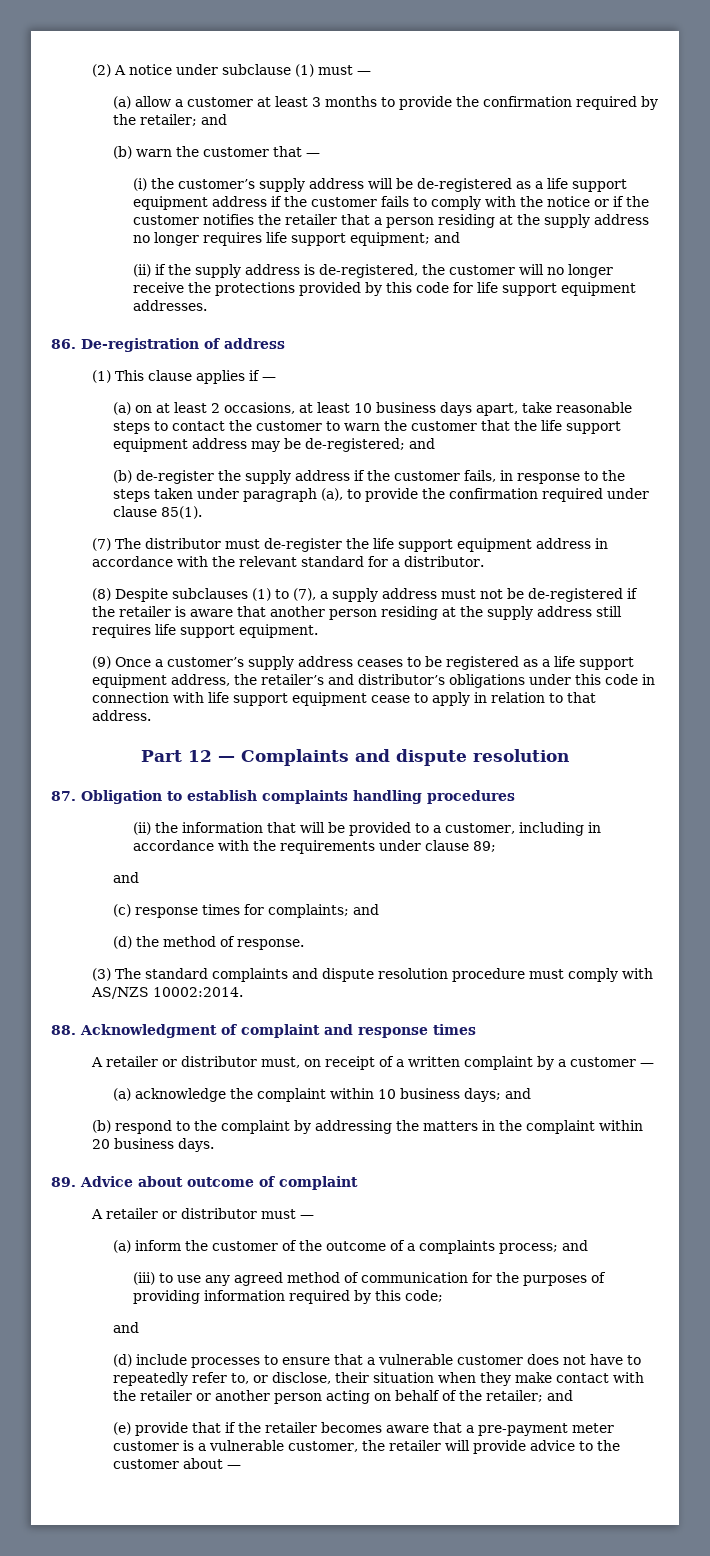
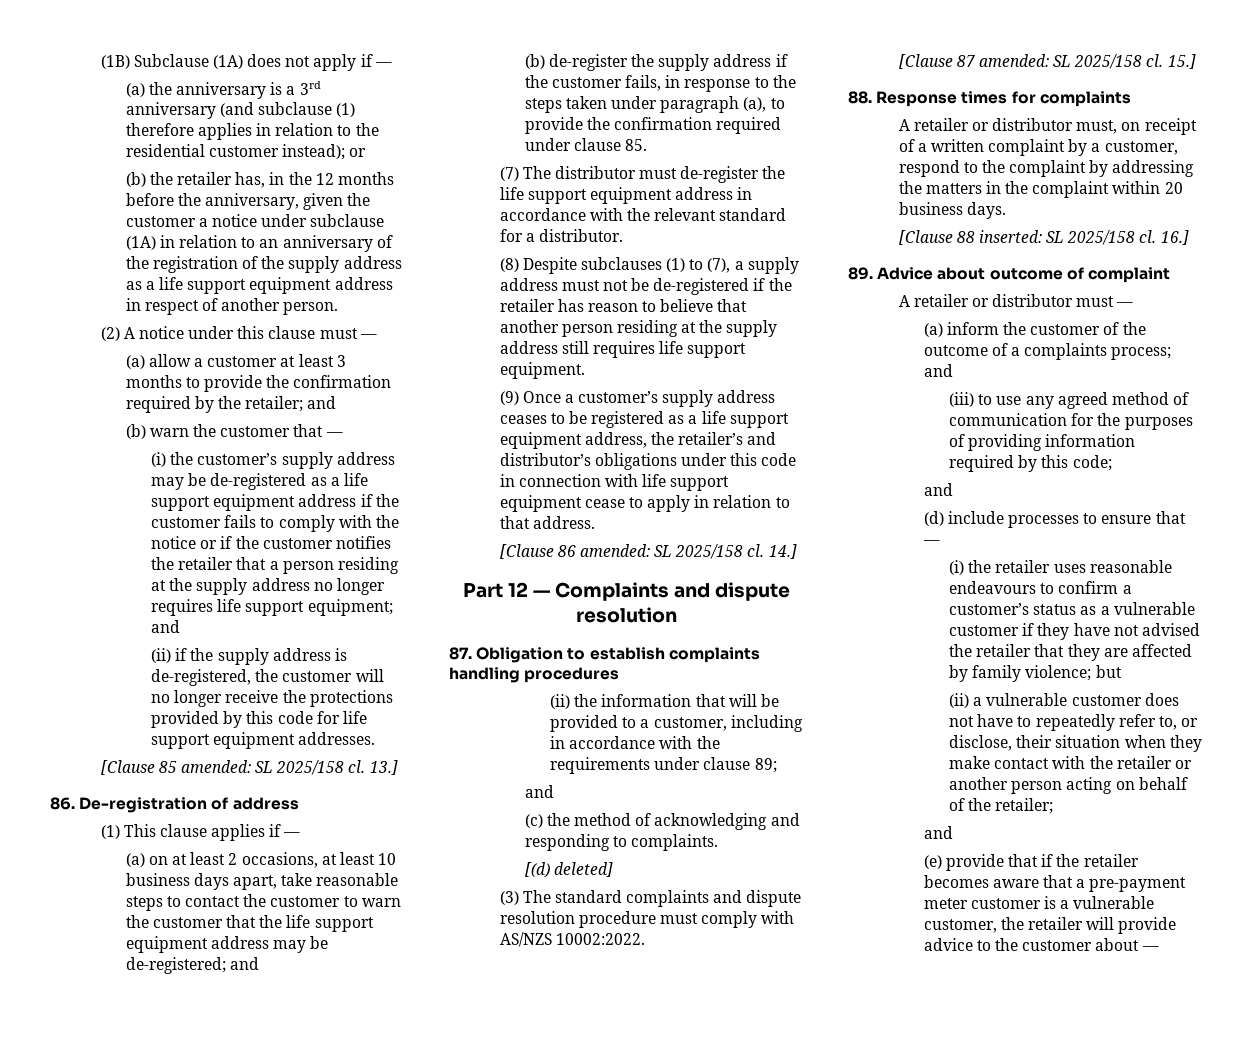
+ (1B) Subclause (1A) does not apply if —
+ (a) the anniversary is a 3rd anniversary (and subclause (1) therefore applies in relation to the residential customer instead); or
+ (b) the retailer has, in the 12 months before the anniversary, given the customer a notice under subclause (1A) in relation to an anniversary of the registration of the supply address as a life support equipment address in respect of another person.
- (2) A notice under subclause (1) must —
+ (2) A notice under this clause must —
- (i) the customer’s supply address will be de-registered as a life support equipment address if the customer fails to comply with the notice or if the customer notifies the retailer that a person residing at the supply address no longer requires life support equipment; and
+ (i) the customer’s supply address may be de-registered as a life support equipment address if the customer fails to comply with the notice or if the customer notifies the retailer that a person residing at the supply address no longer requires life support equipment; and
+ [Clause 85 amended: SL 2025/158 cl. 13.]
- (b) de-register the supply address if the customer fails, in response to the steps taken under paragraph (a), to provide the confirmation required under clause 85(1).
+ (b) de-register the supply address if the customer fails, in response to the steps taken under paragraph (a), to provide the confirmation required under clause 85.
- (8) Despite subclauses (1) to (7), a supply address must not be de-registered if the retailer is aware that another person residing at the supply address still requires life support equipment.
+ (8) Despite subclauses (1) to (7), a supply address must not be de-registered if the retailer has reason to believe that another person residing at the supply address still requires life support equipment.
+ [Clause 86 amended: SL 2025/158 cl. 14.]
- (c) response times for complaints; and
- (d) the method of response.
+ (c) the method of acknowledging and responding to complaints.
+ [(d) deleted]
- (3) The standard complaints and dispute resolution procedure must comply with AS/NZS 10002:2014.
- 88. Acknowledgment of complaint and response times
+ (3) The standard complaints and dispute resolution procedure must comply with AS/NZS 10002:2022.
+ [Clause 87 amended: SL 2025/158 cl. 15.]
+ 88. Response times for complaints
- A retailer or distributor must, on receipt of a written complaint by a customer —
- (a) acknowledge the complaint within 10 business days; and
- (b) respond to the complaint by addressing the matters in the complaint within 20 business days.
+ A retailer or distributor must, on receipt of a written complaint by a customer, respond to the complaint by addressing the matters in the complaint within 20 business days.
+ [Clause 88 inserted: SL 2025/158 cl. 16.]
- (d) include processes to ensure that a vulnerable customer does not have to repeatedly refer to, or disclose, their situation when they make contact with the retailer or another person acting on behalf of the retailer; and
+ (d) include processes to ensure that —
+ (i) the retailer uses reasonable endeavours to confirm a customer’s status as a vulnerable customer if they have not advised the retailer that they are affected by family violence; but
+ (ii) a vulnerable customer does not have to repeatedly refer to, or disclose, their situation when they make contact with the retailer or another person acting on behalf of the retailer;
+ and

